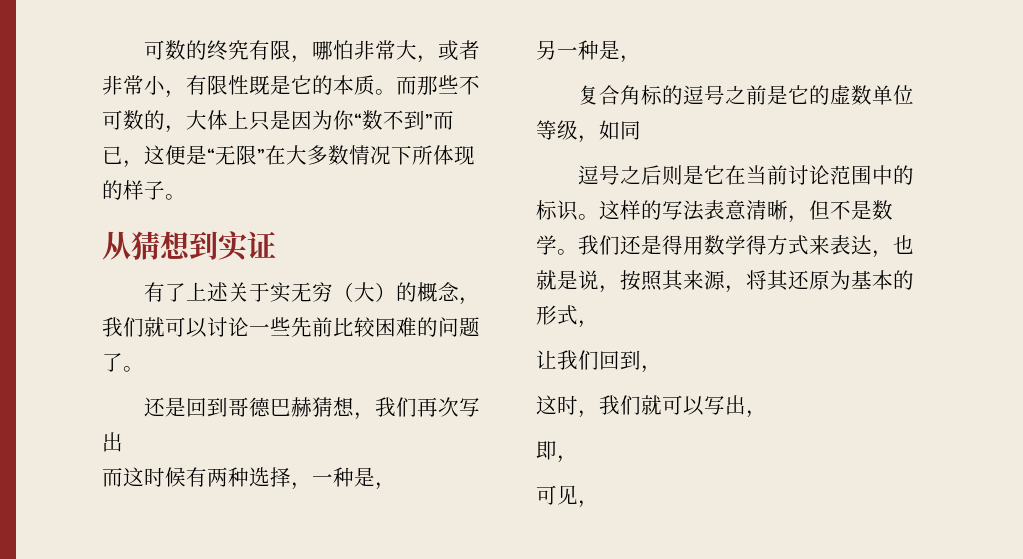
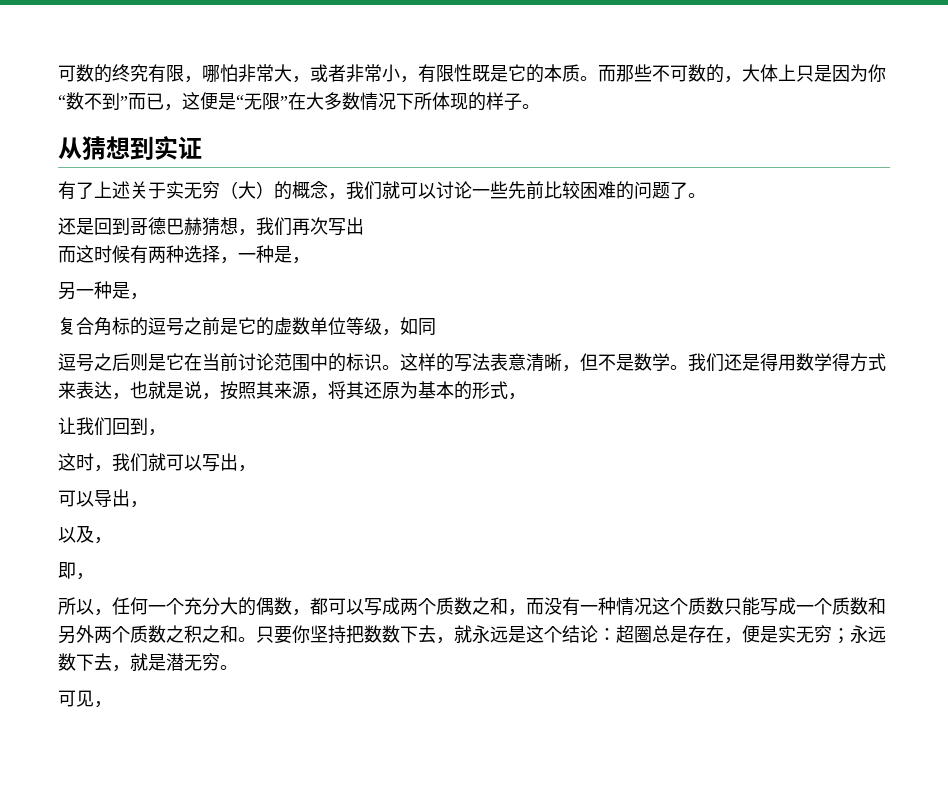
+ 可以导出，
+ 以及，
  即，
+ 所以，任何一个充分大的偶数，都可以写成两个质数之和，而没有一种情况这个质数只能写成一个质数和另外两个质数之积之和。只要你坚持把数数下去，就永远是这个结论：超圈总是存在，便是实无穷；永远数下去，就是潜无穷。

